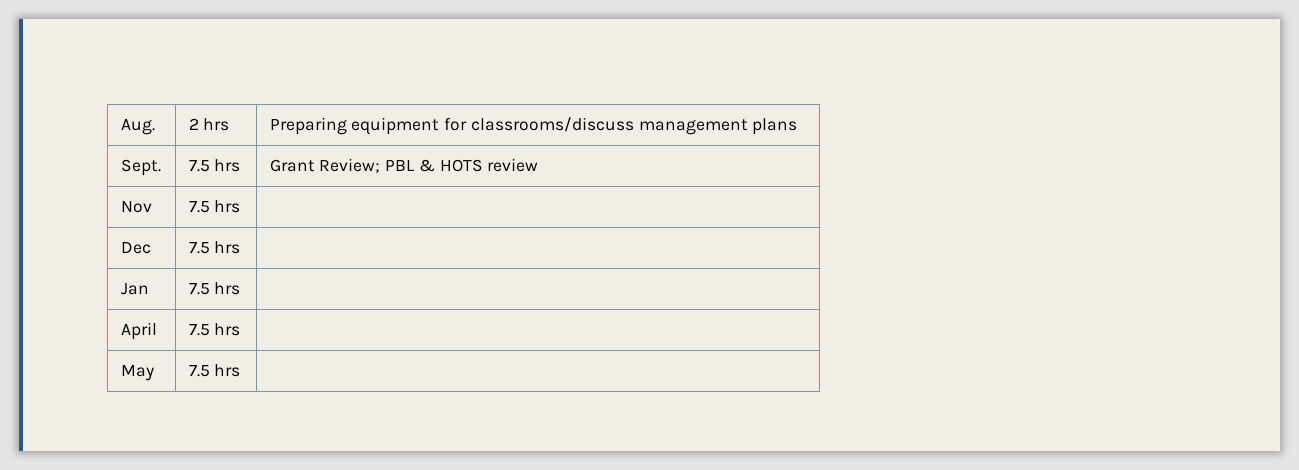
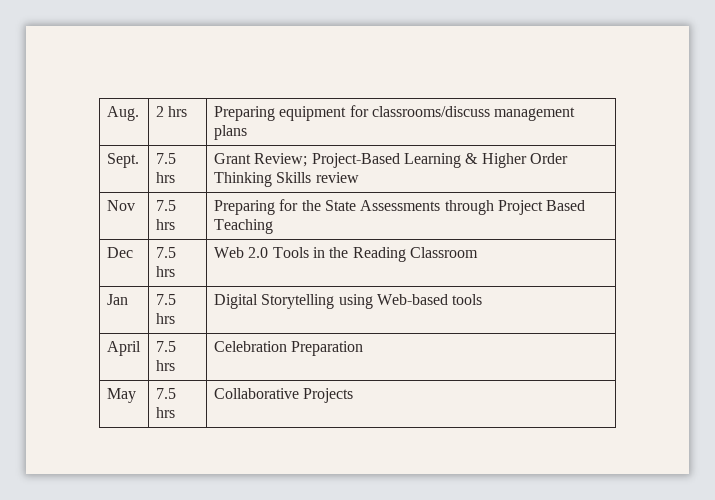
- Sept. | 7.5 hrs | Grant Review; PBL & HOTS review
- Nov | 7.5 hrs |
- Dec | 7.5 hrs |
- Jan | 7.5 hrs |
+ Sept. | 7.5 hrs | Grant Review; Project-Based Learning & Higher Order Thinking Skills review
+ Nov | 7.5 hrs | Preparing for the State Assessments through Project Based Teaching
+ Dec | 7.5 hrs | Web 2.0 Tools in the Reading Classroom
+ Jan | 7.5 hrs | Digital Storytelling using Web-based tools
- April | 7.5 hrs |
+ April | 7.5 hrs | Celebration Preparation
- May | 7.5 hrs |
+ May | 7.5 hrs | Collaborative Projects

